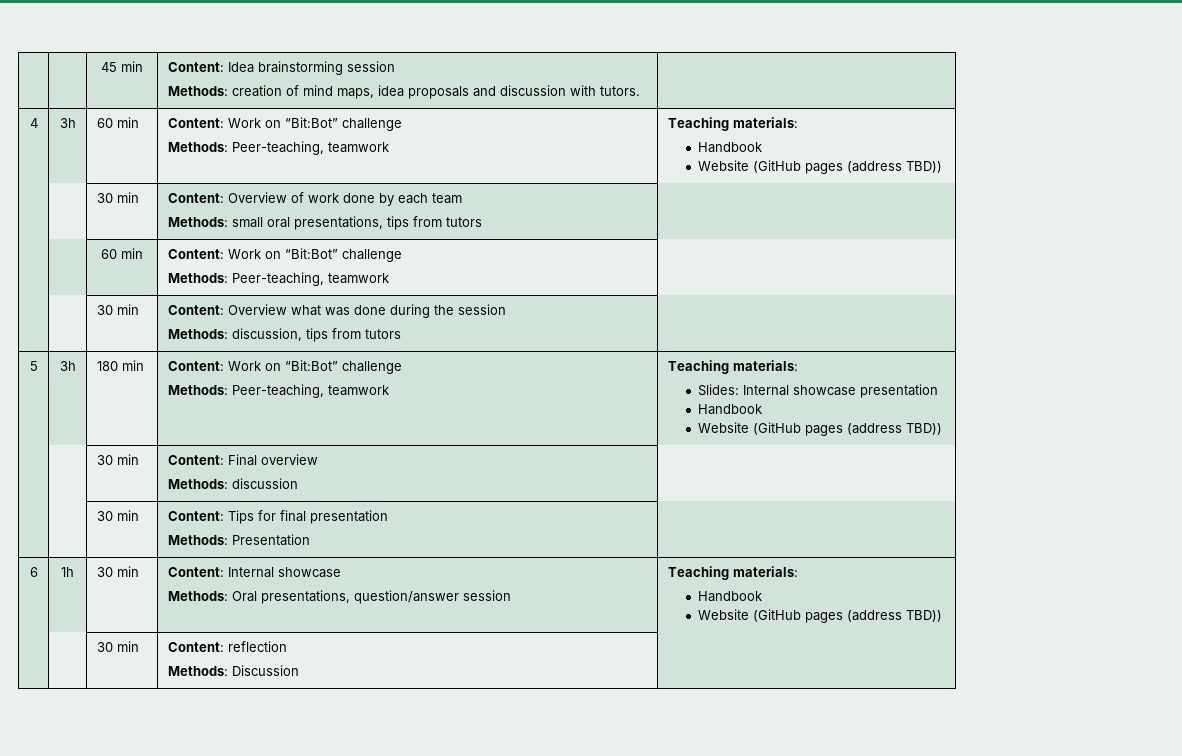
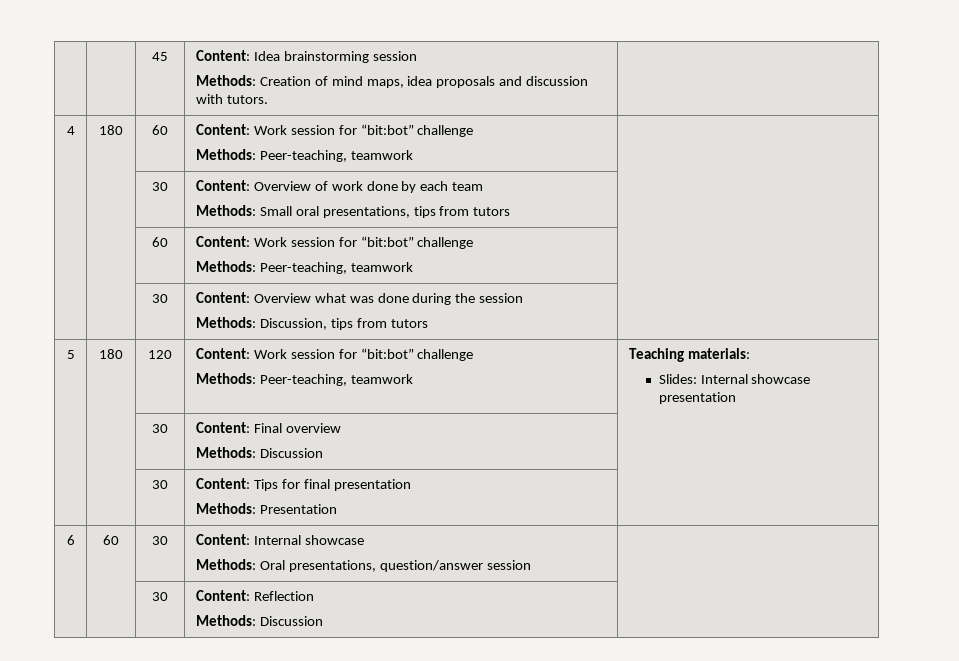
- | | 45 min | Content: Idea brainstorming session
- Methods: creation of mind maps, idea proposals and discussion with tutors. |
+ | | 45 | Content: Idea brainstorming session
+ Methods: Creation of mind maps, idea proposals and discussion with tutors. |
- 4 | 3h | 60 min | Content: Work on “Bit:Bot” challenge
- Methods: Peer-teaching, teamwork | Teaching materials:
- Handbook
- Website (GitHub pages (address TBD))
- | | 30 min | Content: Overview of work done by each team
- Methods: small oral presentations, tips from tutors |
+ 4 | 180 | 60 | Content: Work session for “bit:bot” challenge
+ Methods: Peer-teaching, teamwork |
+ | | 30 | Content: Overview of work done by each team
+ Methods: Small oral presentations, tips from tutors |
- | | 60 min | Content: Work on “Bit:Bot” challenge
+ | | 60 | Content: Work session for “bit:bot” challenge
  Methods: Peer-teaching, teamwork |
- | | 30 min | Content: Overview what was done during the session
- Methods: discussion, tips from tutors |
+ | | 30 | Content: Overview what was done during the session
+ Methods: Discussion, tips from tutors |
- 5 | 3h | 180 min | Content: Work on “Bit:Bot” challenge
+ 5 | 180 | 120 | Content: Work session for “bit:bot” challenge
  Methods: Peer-teaching, teamwork | Teaching materials:
  Slides: Internal showcase presentation
- Handbook
- Website (GitHub pages (address TBD))
- | | 30 min | Content: Final overview
- Methods: discussion |
- | | 30 min | Content: Tips for final presentation
+ | | 30 | Content: Final overview
+ Methods: Discussion |
+ | | 30 | Content: Tips for final presentation
- 6 | 1h | 30 min | Content: Internal showcase
- Methods: Oral presentations, question/answer session | Teaching materials:
- Handbook
- Website (GitHub pages (address TBD))
- | | 30 min | Content: reflection
+ 6 | 60 | 30 | Content: Internal showcase
+ Methods: Oral presentations, question/answer session |
+ | | 30 | Content: Reflection

